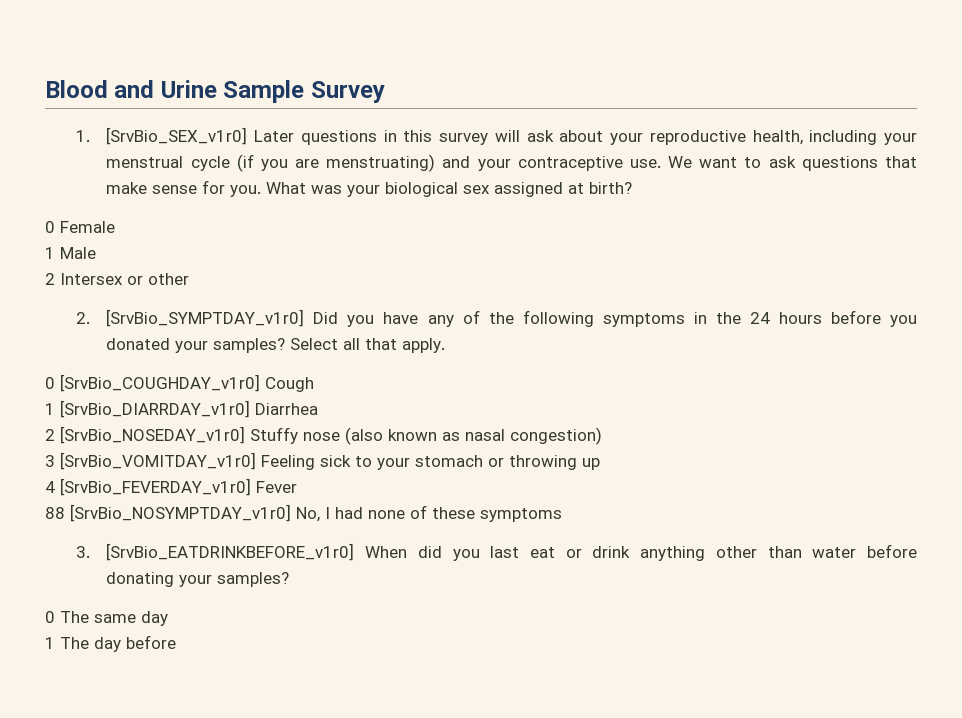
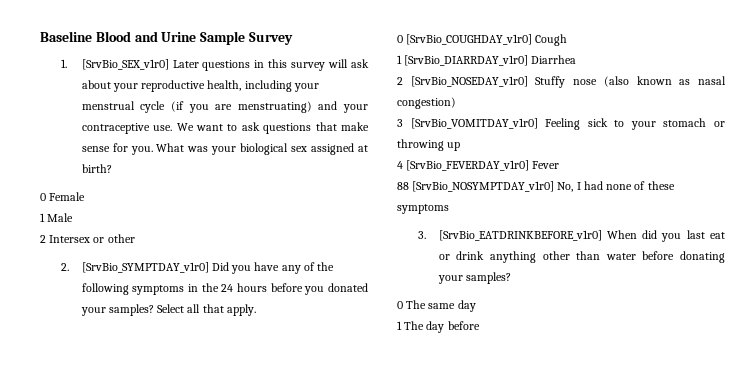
- Blood and Urine Sample Survey
+ Baseline Blood and Urine Sample Survey

